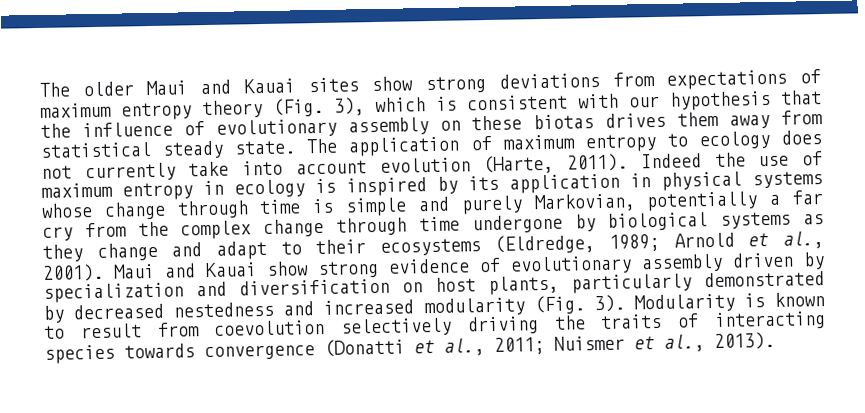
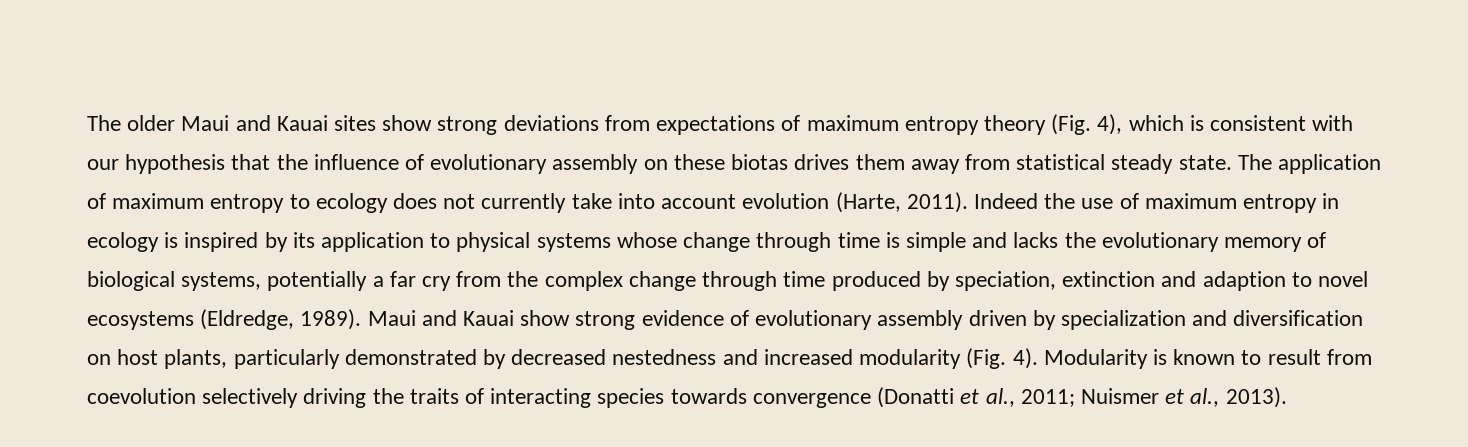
- The older Maui and Kauai sites show strong deviations from expectations of maximum entropy theory (Fig. 3), which is consistent with our hypothesis that the influence of evolutionary assembly on these biotas drives them away from statistical steady state.
+ The older Maui and Kauai sites show strong deviations from expectations of maximum entropy theory (Fig. 4), which is consistent with our hypothesis that the influence of evolutionary assembly on these biotas drives them away from statistical steady state.
- Indeed the use of maximum entropy in ecology is inspired by its application in physical systems whose change through time is simple and purely Markovian, potentially a far cry from the complex change through time undergone by biological systems as they change and adapt to their ecosystems (Eldredge, 1989; Arnold et al., 2001).
+ Indeed the use of maximum entropy in ecology is inspired by its application to physical systems whose change through time is simple and lacks the evolutionary memory of biological systems, potentially a far cry from the complex change through time produced by speciation, extinction and adaption to novel ecosystems (Eldredge, 1989).
- Maui and Kauai show strong evidence of evolutionary assembly driven by specialization and diversification on host plants, particularly demonstrated by decreased nestedness and increased modularity (Fig. 3).
+ Maui and Kauai show strong evidence of evolutionary assembly driven by specialization and diversification on host plants, particularly demonstrated by decreased nestedness and increased modularity (Fig. 4).

